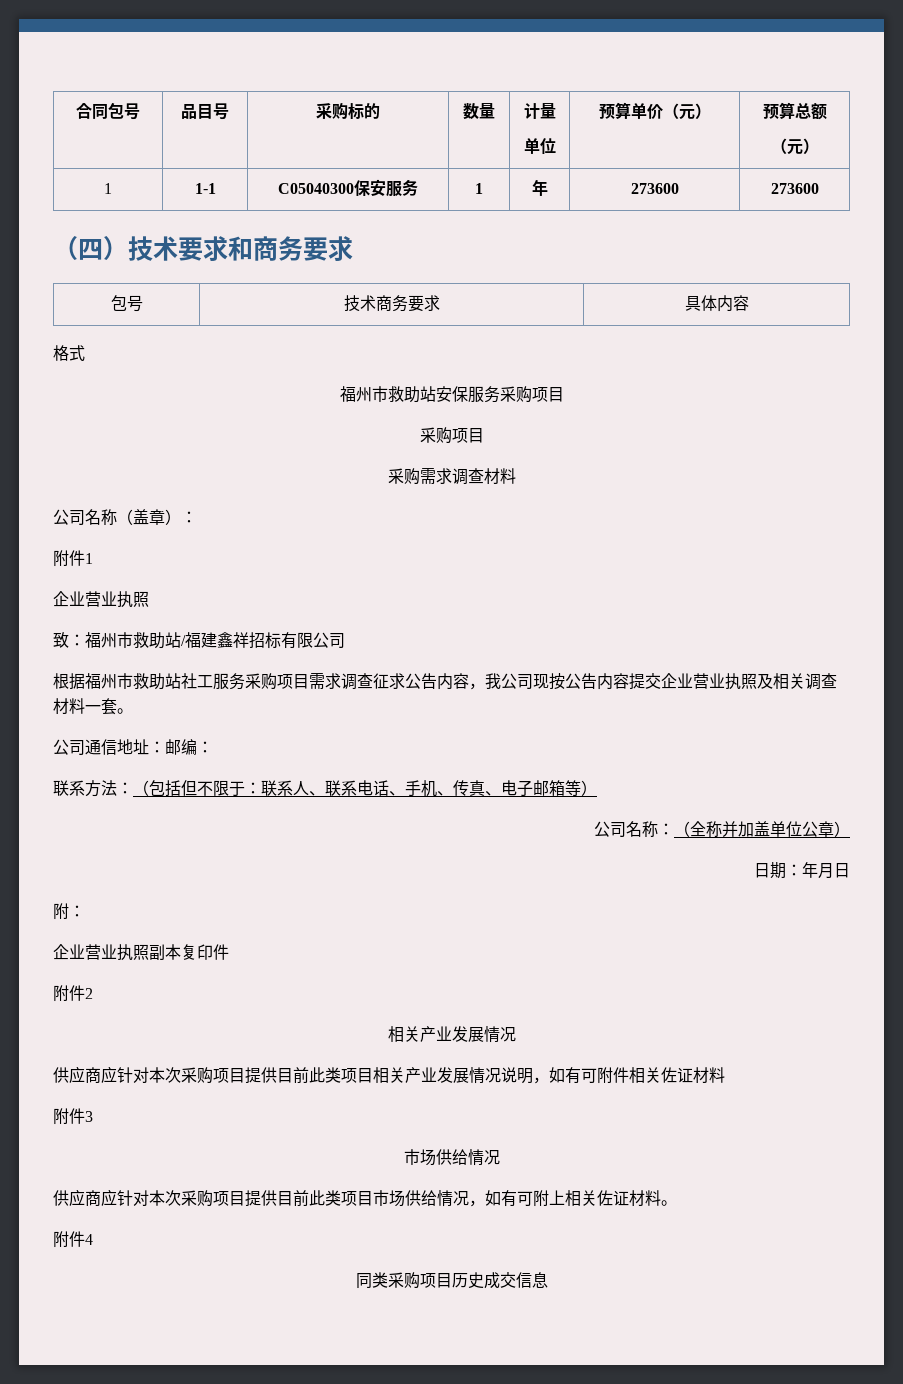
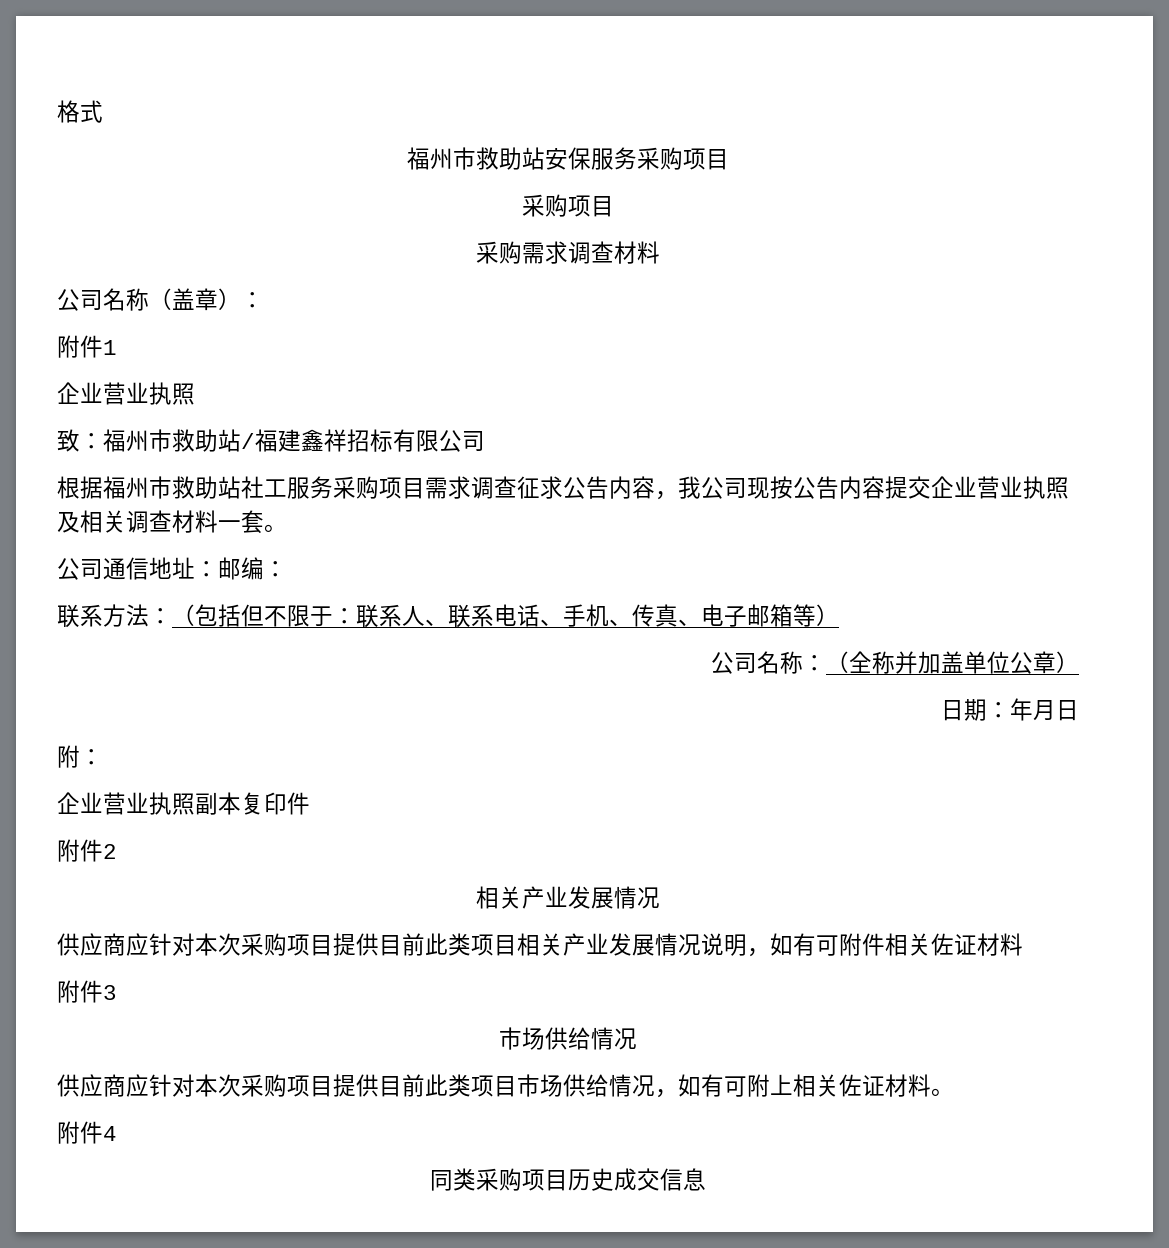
- 合同包号 | 品目号 | 采购标的 | 数量 | 计量
- 单位 | 预算单价（元） | 预算总额
- （元）
- 1 | 1-1 | C05040300保安服务 | 1 | 年 | 273600 | 273600
- （四）技术要求和商务要求
- 包号 | 技术商务要求 | 具体内容

